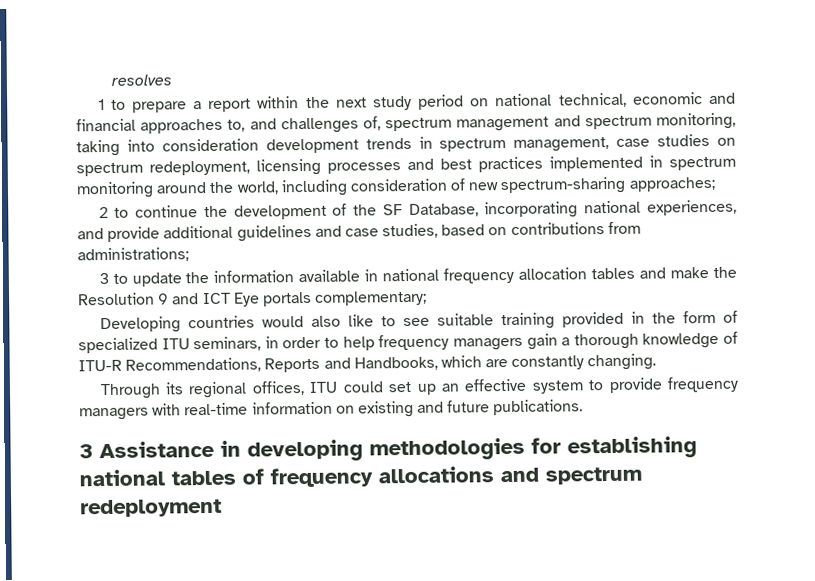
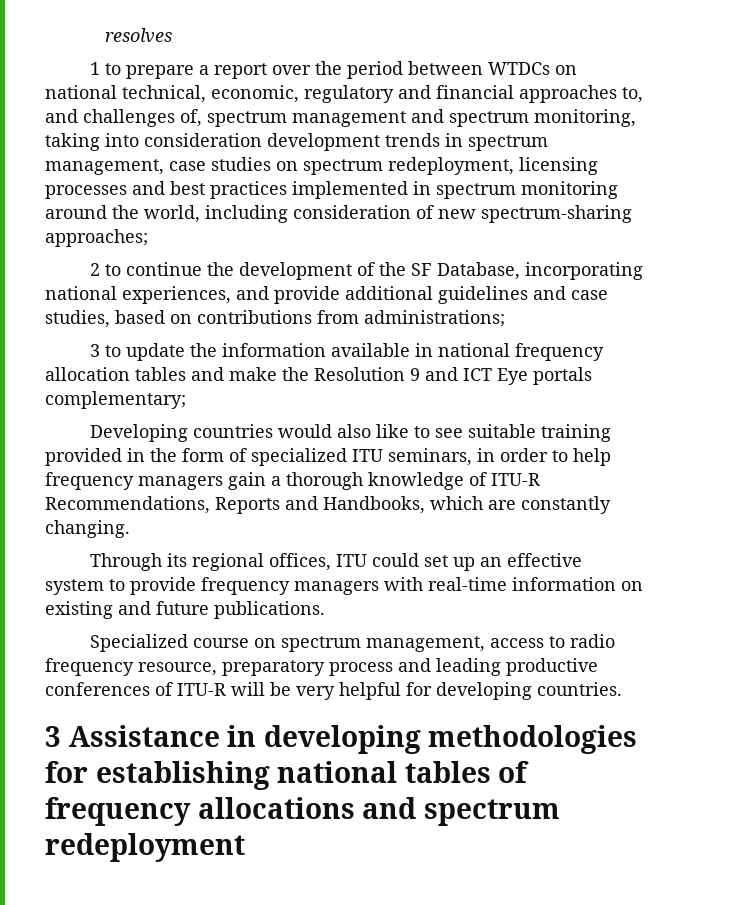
- 1 to prepare a report within the next study period on national technical, economic and financial approaches to, and challenges of, spectrum management and spectrum monitoring, taking into consideration development trends in spectrum management, case studies on spectrum redeployment, licensing processes and best practices implemented in spectrum monitoring around the world, including consideration of new spectrum-sharing approaches;
+ 1 to prepare a report over the period between WTDCs on national technical, economic, regulatory and financial approaches to, and challenges of, spectrum management and spectrum monitoring, taking into consideration development trends in spectrum management, case studies on spectrum redeployment, licensing processes and best practices implemented in spectrum monitoring around the world, including consideration of new spectrum-sharing approaches;
+ Specialized course on spectrum management, access to radio frequency resource, preparatory process and leading productive conferences of ITU-R will be very helpful for developing countries.

